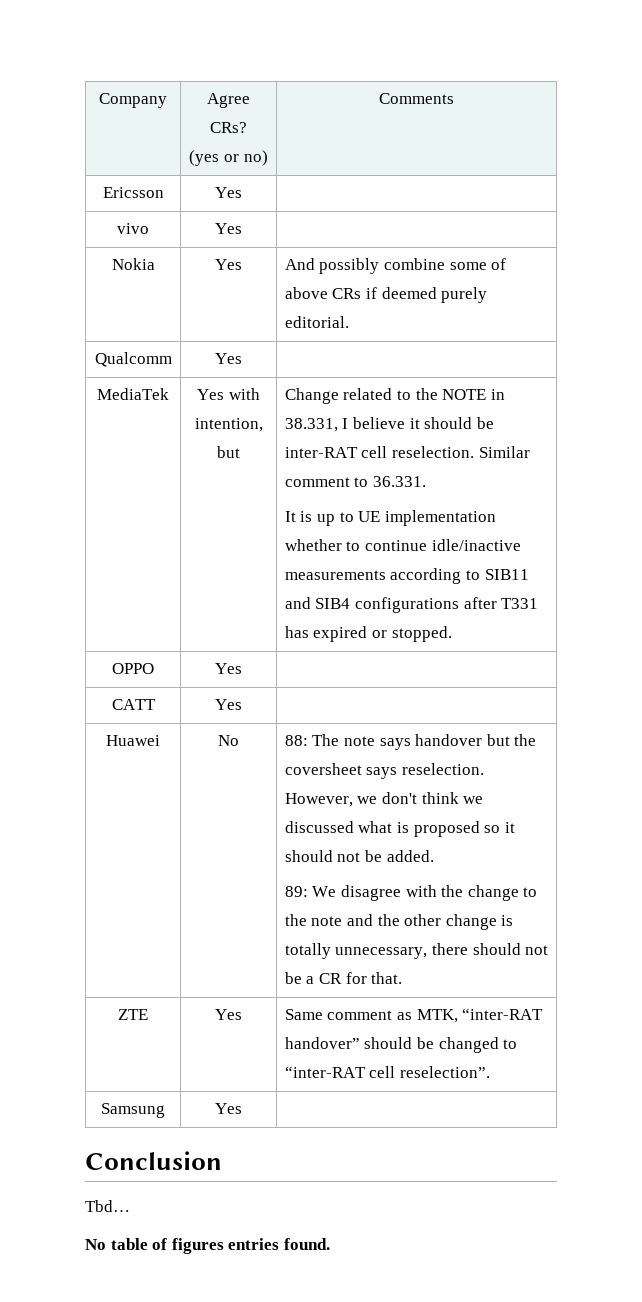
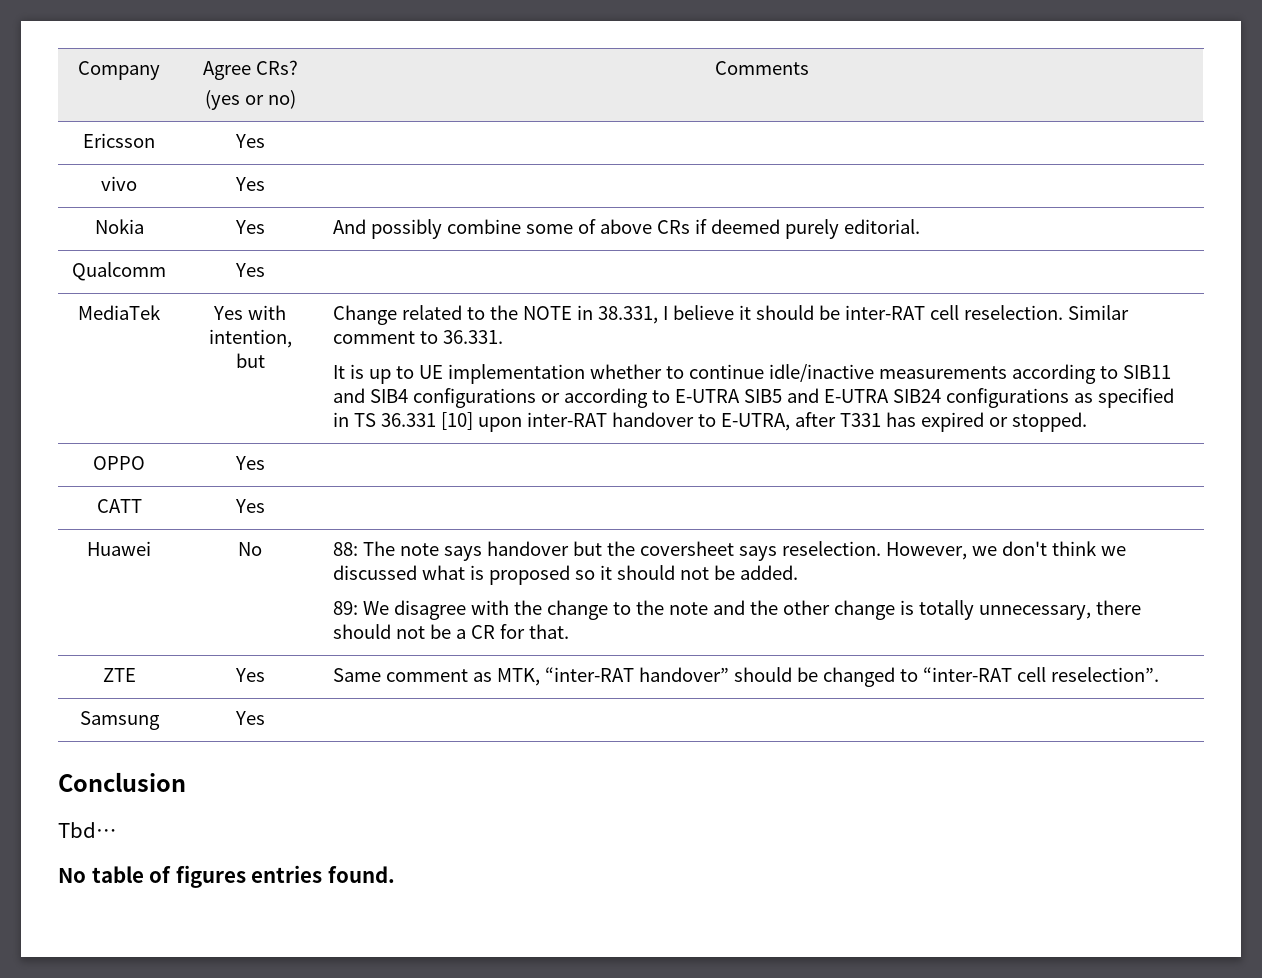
- It is up to UE implementation whether to continue idle/inactive measurements according to SIB11 and SIB4 configurations after T331 has expired or stopped.
+ It is up to UE implementation whether to continue idle/inactive measurements according to SIB11 and SIB4 configurations or according to E-UTRA SIB5 and E-UTRA SIB24 configurations as specified in TS 36.331 [10] upon inter-RAT handover to E-UTRA, after T331 has expired or stopped.

